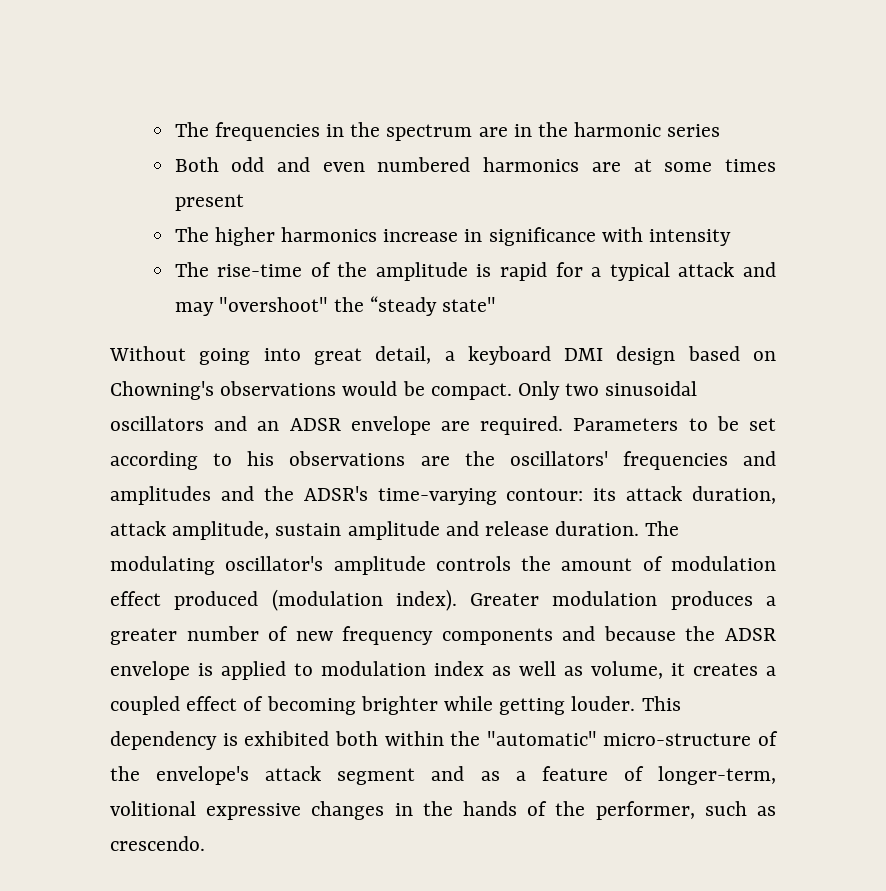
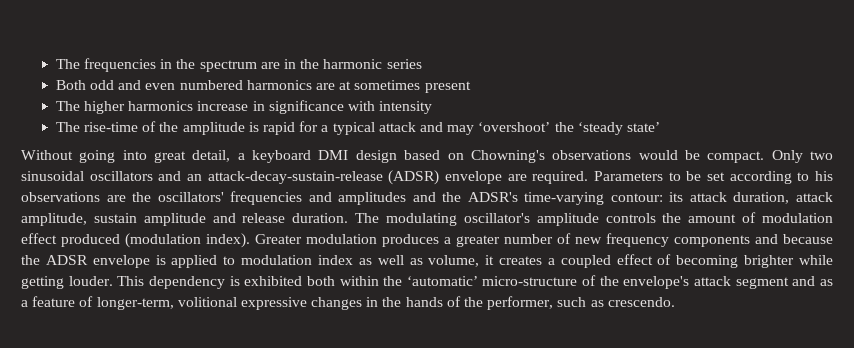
- Both odd and even numbered harmonics are at some times present
+ Both odd and even numbered harmonics are at sometimes present
- The rise-time of the amplitude is rapid for a typical attack and may "overshoot" the “steady state"
+ The rise-time of the amplitude is rapid for a typical attack and may ‘overshoot’ the ‘steady state’
- Only two sinusoidal oscillators and an ADSR envelope are required.
+ Only two sinusoidal oscillators and an attack-decay-sustain-release (ADSR) envelope are required.
- This dependency is exhibited both within the "automatic" micro-structure of the envelope's attack segment and as a feature of longer-term, volitional expressive changes in the hands of the performer, such as crescendo.
+ This dependency is exhibited both within the ‘automatic’ micro-structure of the envelope's attack segment and as a feature of longer-term, volitional expressive changes in the hands of the performer, such as crescendo.

